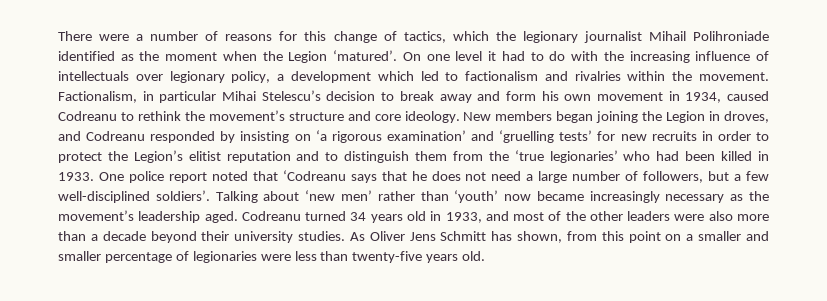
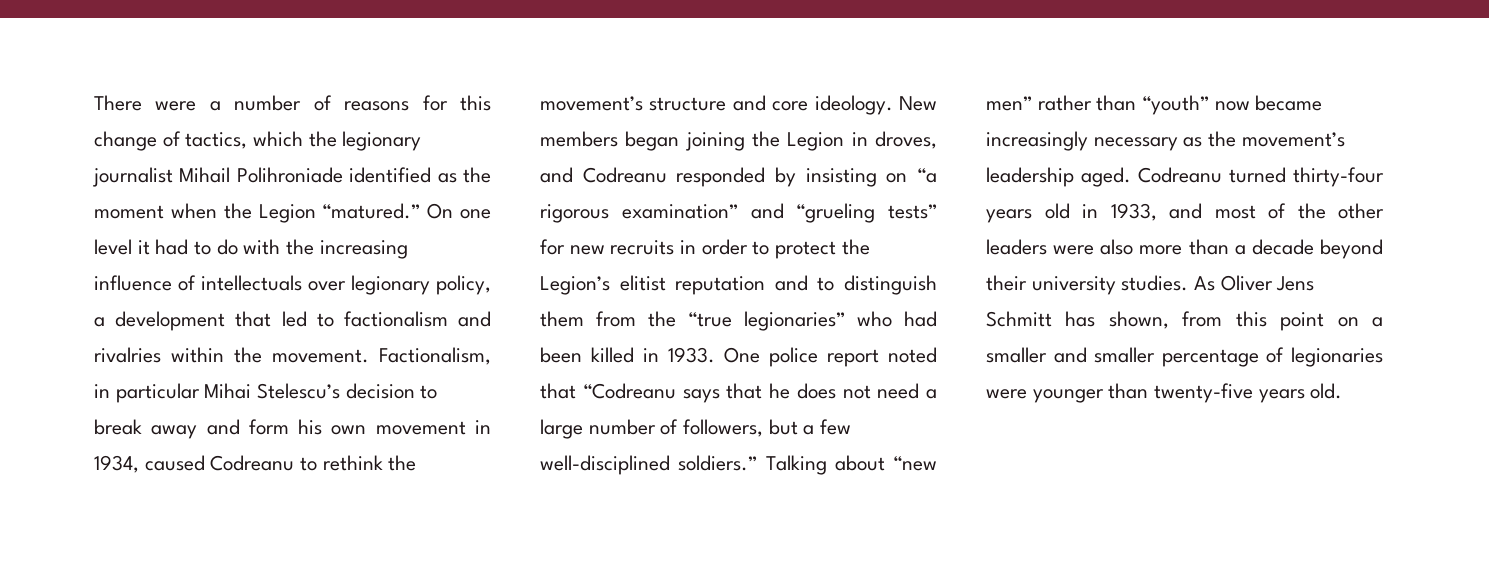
- There were a number of reasons for this change of tactics, which the legionary journalist Mihail Polihroniade identified as the moment when the Legion ‘matured’.
+ There were a number of reasons for this change of tactics, which the legionary journalist Mihail Polihroniade identified as the moment when the Legion “matured.”
- On one level it had to do with the increasing influence of intellectuals over legionary policy, a development which led to factionalism and rivalries within the movement.
+ On one level it had to do with the increasing influence of intellectuals over legionary policy, a development that led to factionalism and rivalries within the movement.
- New members began joining the Legion in droves, and Codreanu responded by insisting on ‘a rigorous examination’ and ‘gruelling tests’ for new recruits in order to protect the Legion’s elitist reputation and to distinguish them from the ‘true legionaries’ who had been killed in 1933.
+ New members began joining the Legion in droves, and Codreanu responded by insisting on “a rigorous examination” and “grueling tests” for new recruits in order to protect the Legion’s elitist reputation and to distinguish them from the “true legionaries” who had been killed in 1933.
- One police report noted that ‘Codreanu says that he does not need a large number of followers, but a few well-disciplined soldiers’.
+ One police report noted that “Codreanu says that he does not need a large number of followers, but a few well-disciplined soldiers.”
- Talking about ‘new men’ rather than ‘youth’ now became increasingly necessary as the movement’s leadership aged.
+ Talking about “new men” rather than “youth” now became increasingly necessary as the movement’s leadership aged.
- Codreanu turned 34 years old in 1933, and most of the other leaders were also more than a decade beyond their university studies.
+ Codreanu turned thirty-four years old in 1933, and most of the other leaders were also more than a decade beyond their university studies.
- As Oliver Jens Schmitt has shown, from this point on a smaller and smaller percentage of legionaries were less than twenty-five years old.
+ As Oliver Jens Schmitt has shown, from this point on a smaller and smaller percentage of legionaries were younger than twenty-five years old.

